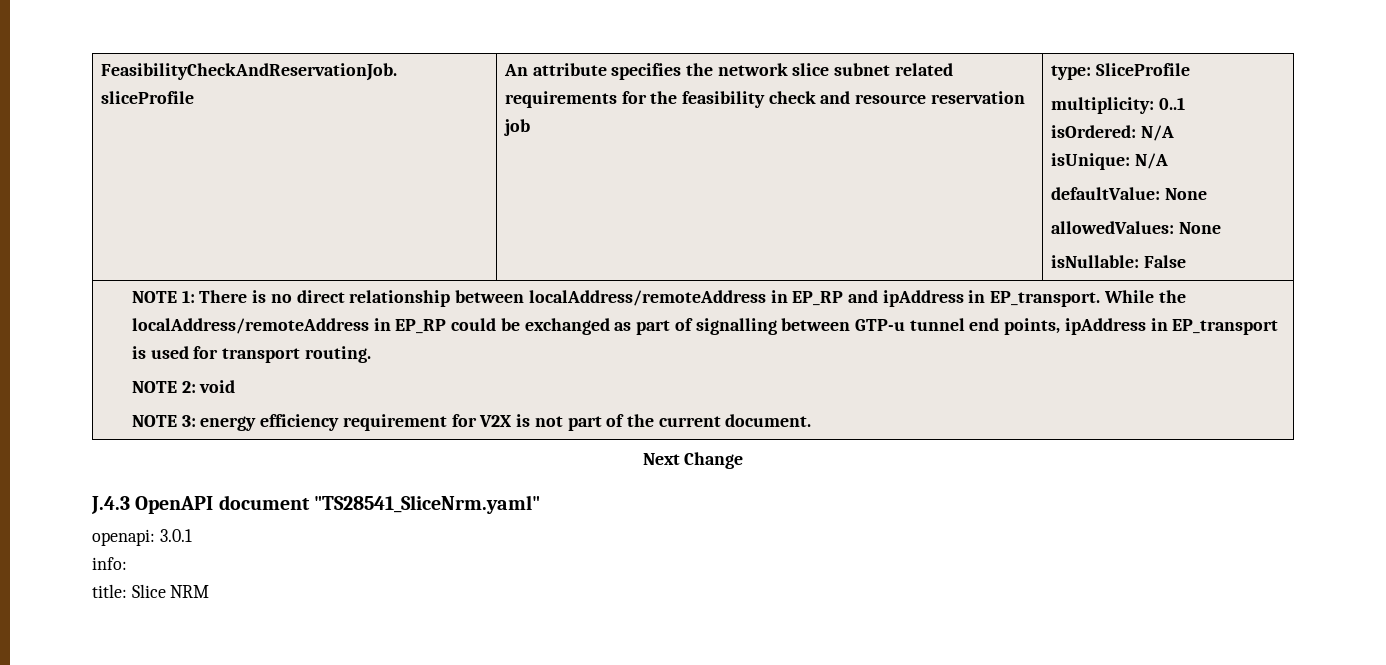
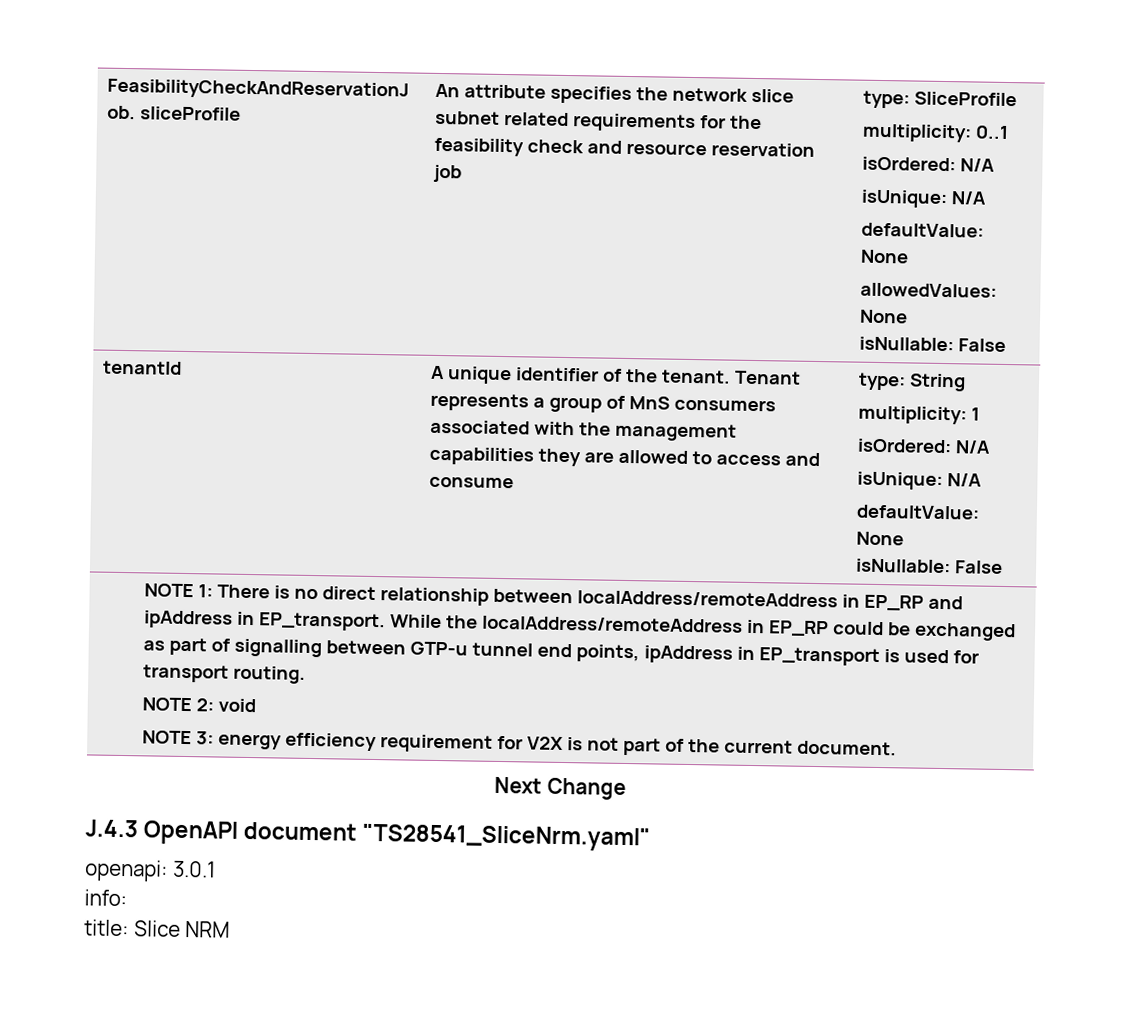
+ tenantId | A unique identifier of the tenant. Tenant represents a group of MnS consumers associated with the management capabilities they are allowed to access and consume | type: String
+ multiplicity: 1
+ isOrdered: N/A
+ isUnique: N/A
+ defaultValue: None
+ isNullable: False

